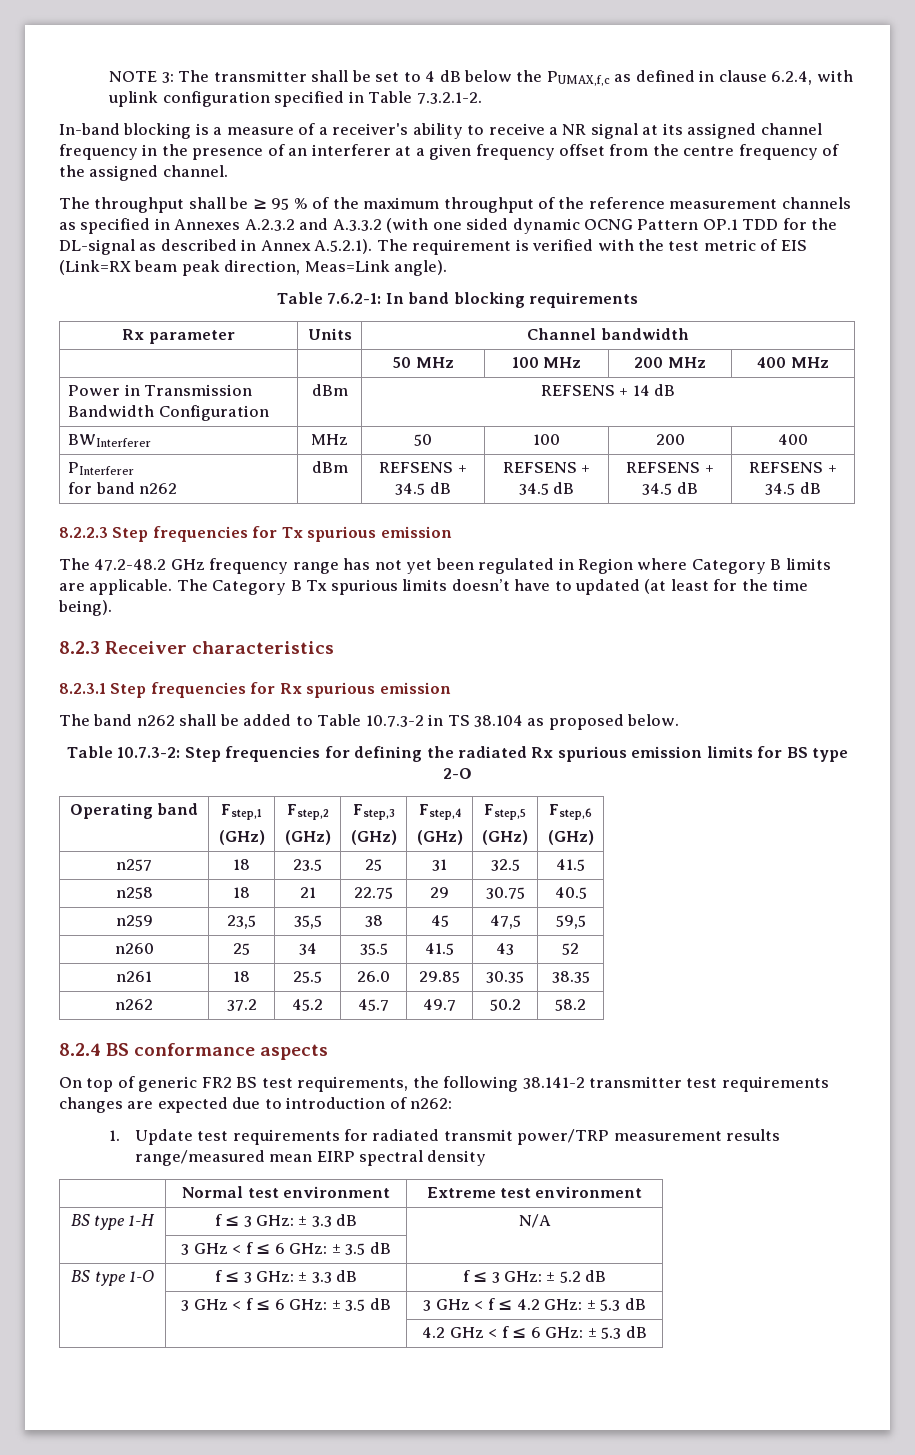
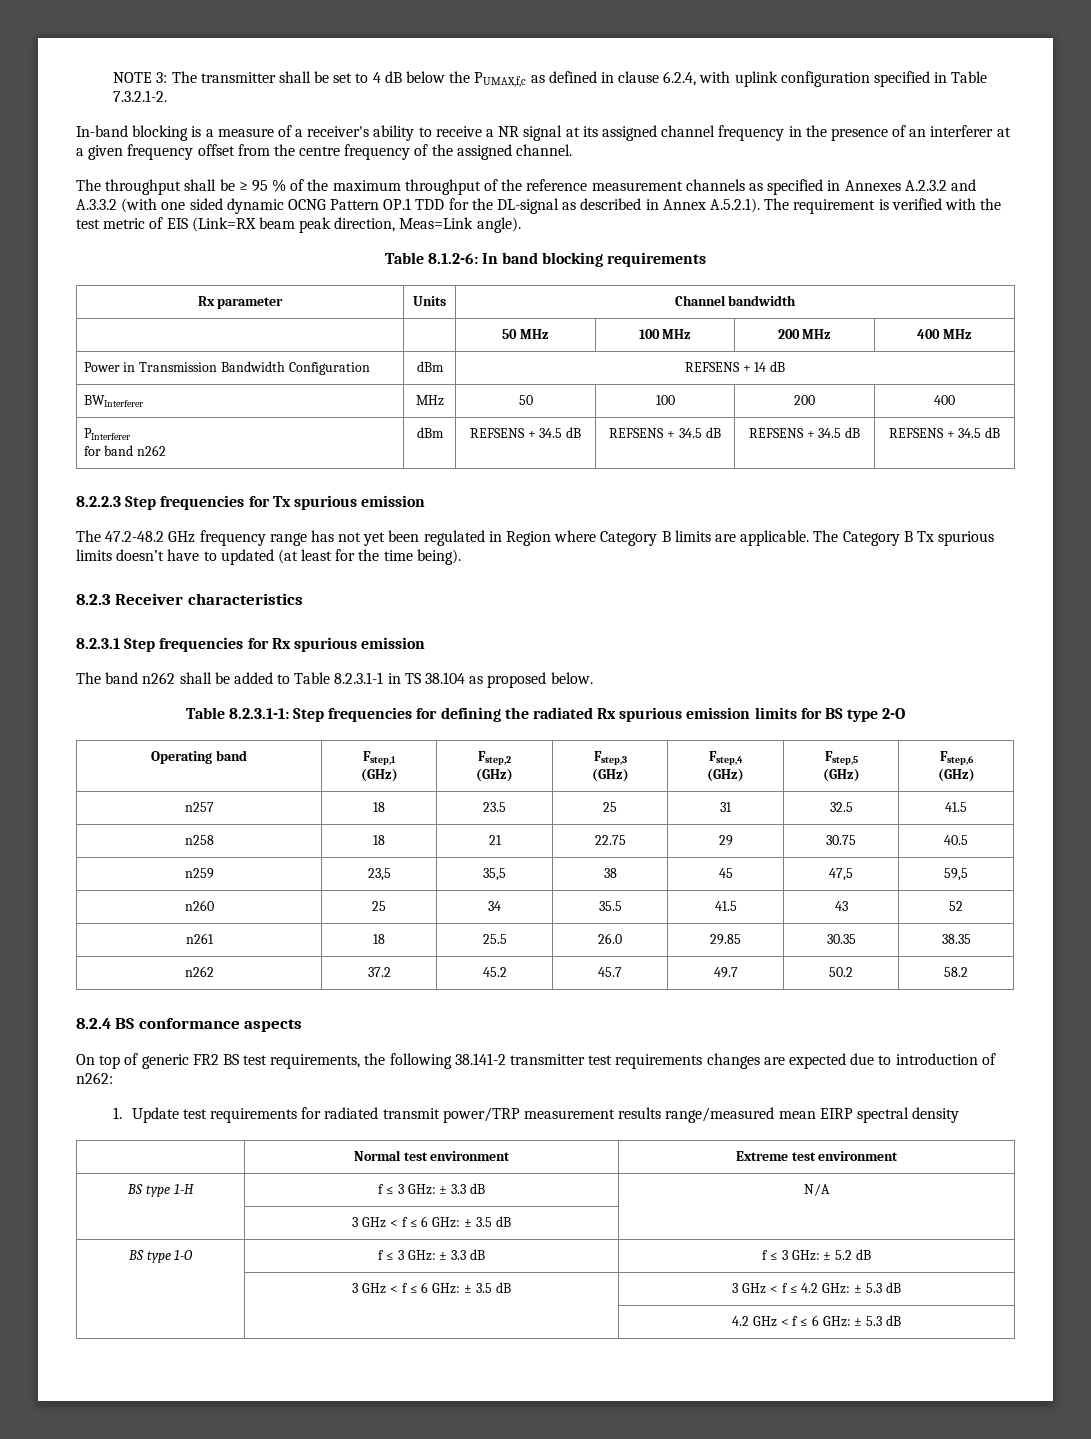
- Table 7.6.2-1: In band blocking requirements
+ Table 8.1.2-6: In band blocking requirements
- The band n262 shall be added to Table 10.7.3-2 in TS 38.104 as proposed below.
+ The band n262 shall be added to Table 8.2.3.1-1 in TS 38.104 as proposed below.
- Table 10.7.3-2: Step frequencies for defining the radiated Rx spurious emission limits for BS type 2-O
+ Table 8.2.3.1-1: Step frequencies for defining the radiated Rx spurious emission limits for BS type 2-O

